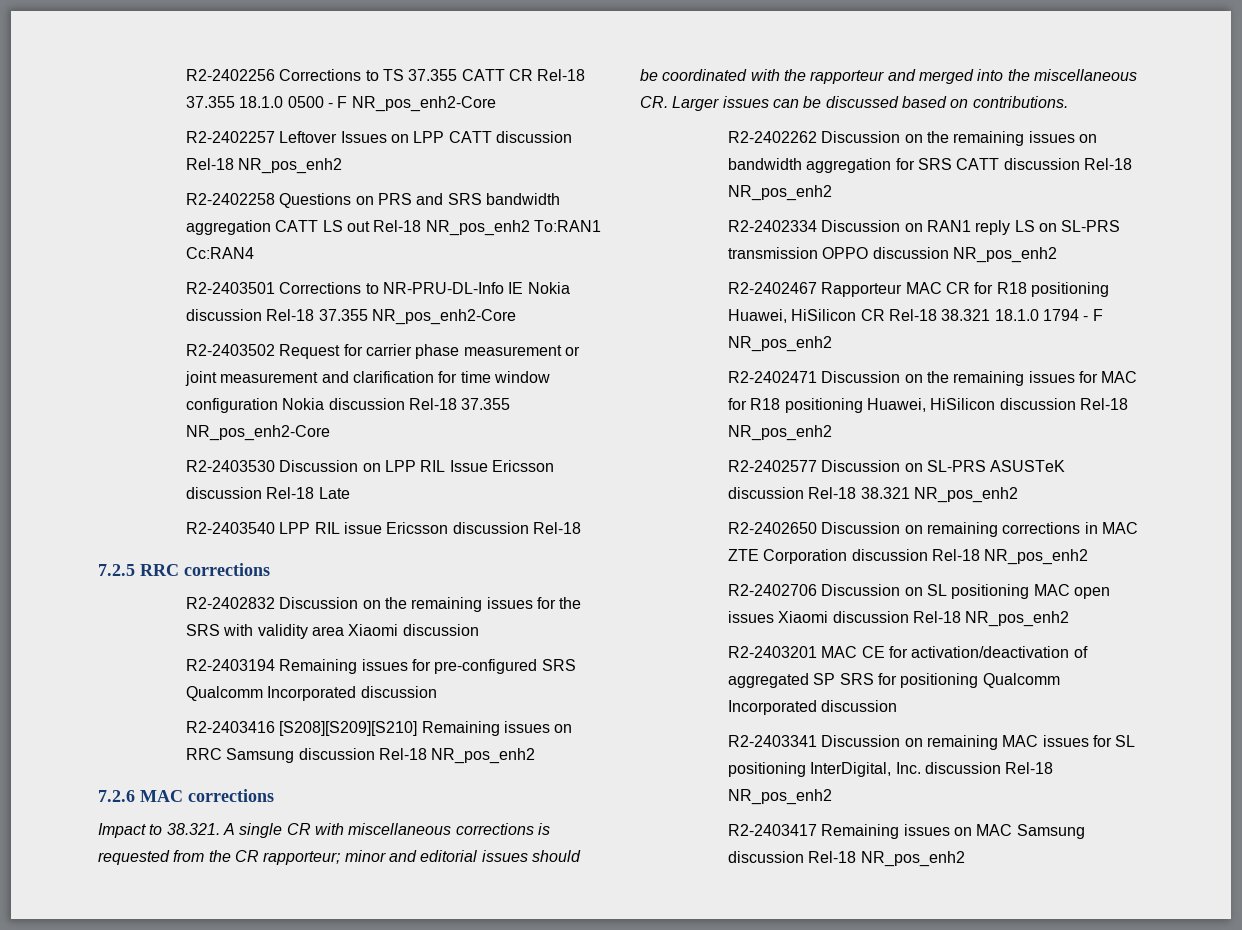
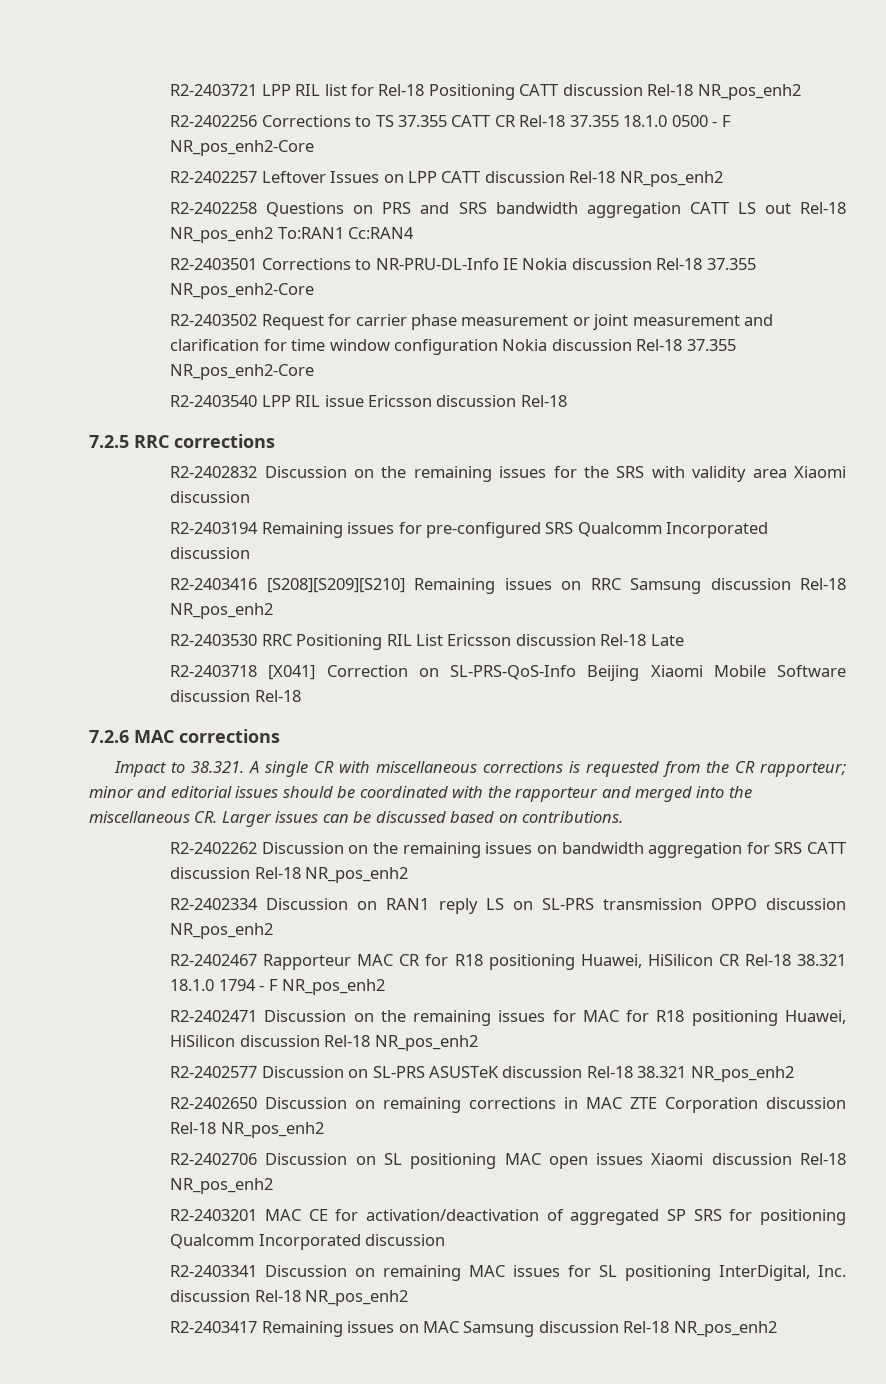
+ R2-2403721 LPP RIL list for Rel-18 Positioning CATT discussion Rel-18 NR_pos_enh2
- R2-2403530 Discussion on LPP RIL Issue Ericsson discussion Rel-18 Late
+ R2-2403530 RRC Positioning RIL List Ericsson discussion Rel-18 Late
+ R2-2403718 [X041] Correction on SL-PRS-QoS-Info Beijing Xiaomi Mobile Software discussion Rel-18

